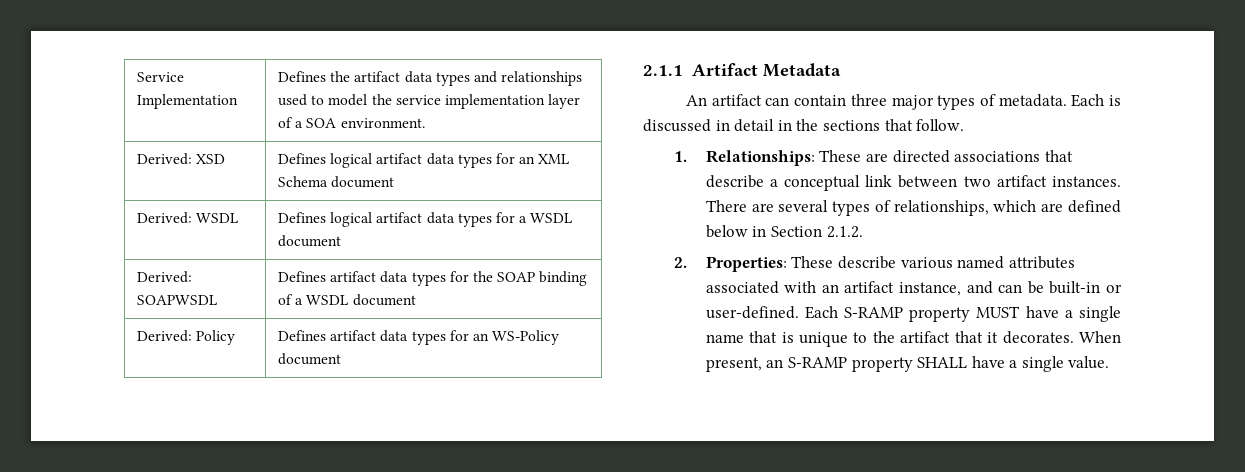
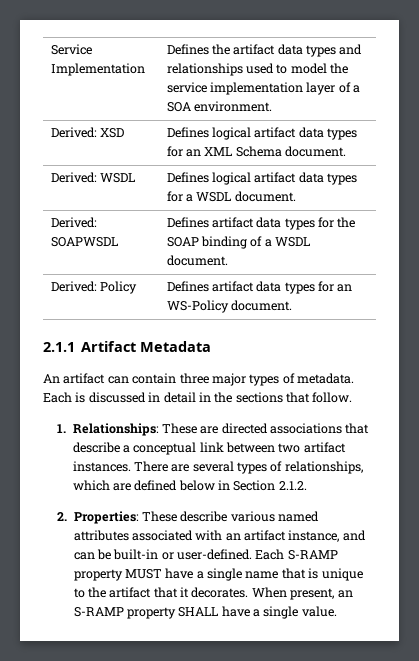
- Derived: XSD | Defines logical artifact data types for an XML Schema document
+ Derived: XSD | Defines logical artifact data types for an XML Schema document.
- Derived: WSDL | Defines logical artifact data types for a WSDL document
+ Derived: WSDL | Defines logical artifact data types for a WSDL document.
- Derived: SOAPWSDL | Defines artifact data types for the SOAP binding of a WSDL document
+ Derived: SOAPWSDL | Defines artifact data types for the SOAP binding of a WSDL document.
- Derived: Policy | Defines artifact data types for an WS-Policy document
+ Derived: Policy | Defines artifact data types for an WS-Policy document.

